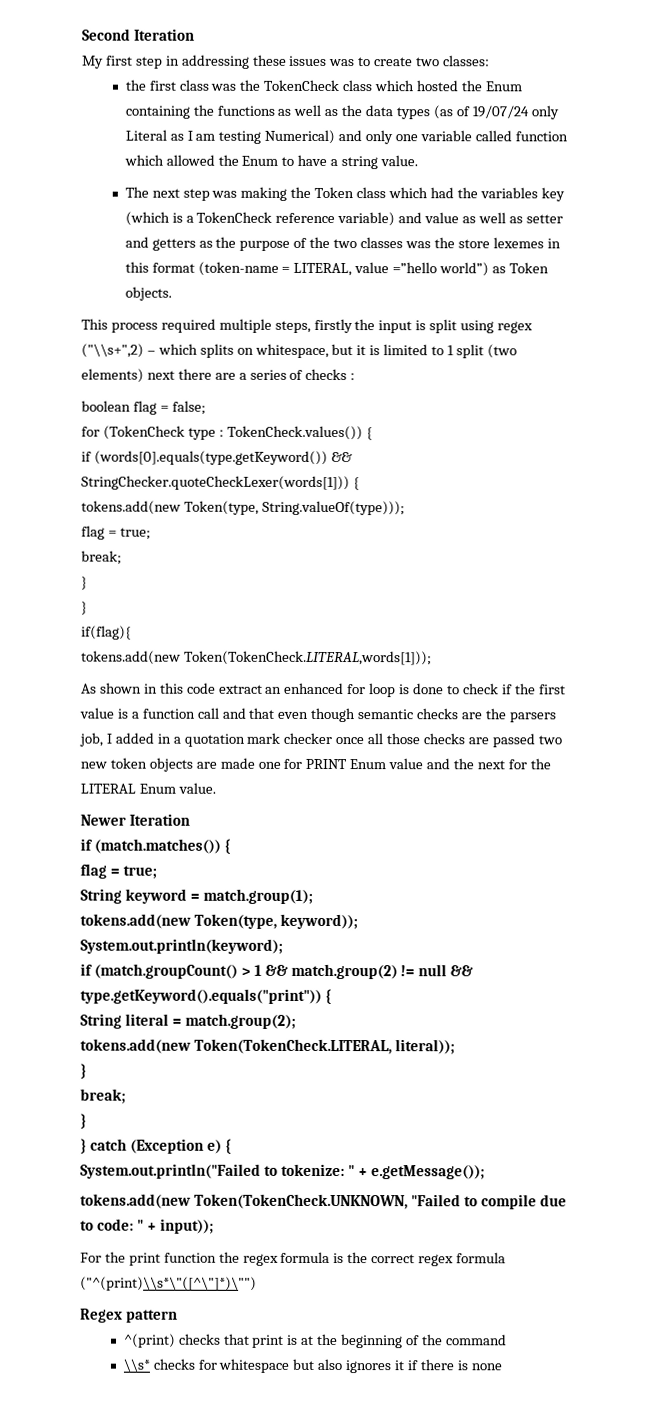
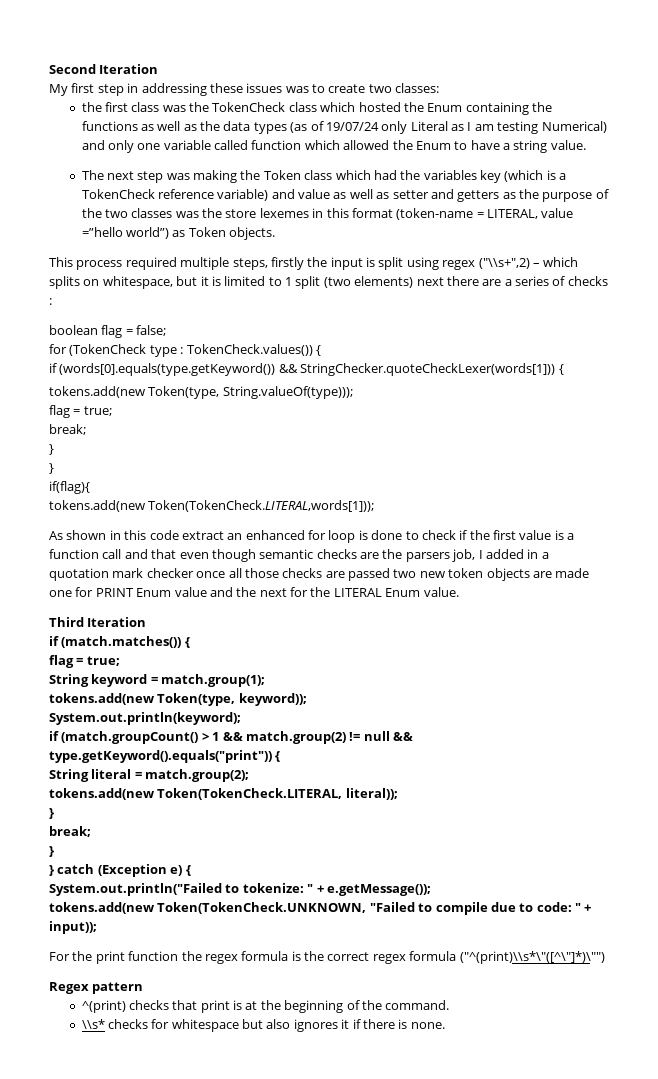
- Newer Iteration
+ Third Iteration
- ^(print) checks that print is at the beginning of the command
+ ^(print) checks that print is at the beginning of the command.
- \\s* checks for whitespace but also ignores it if there is none
+ \\s* checks for whitespace but also ignores it if there is none.

